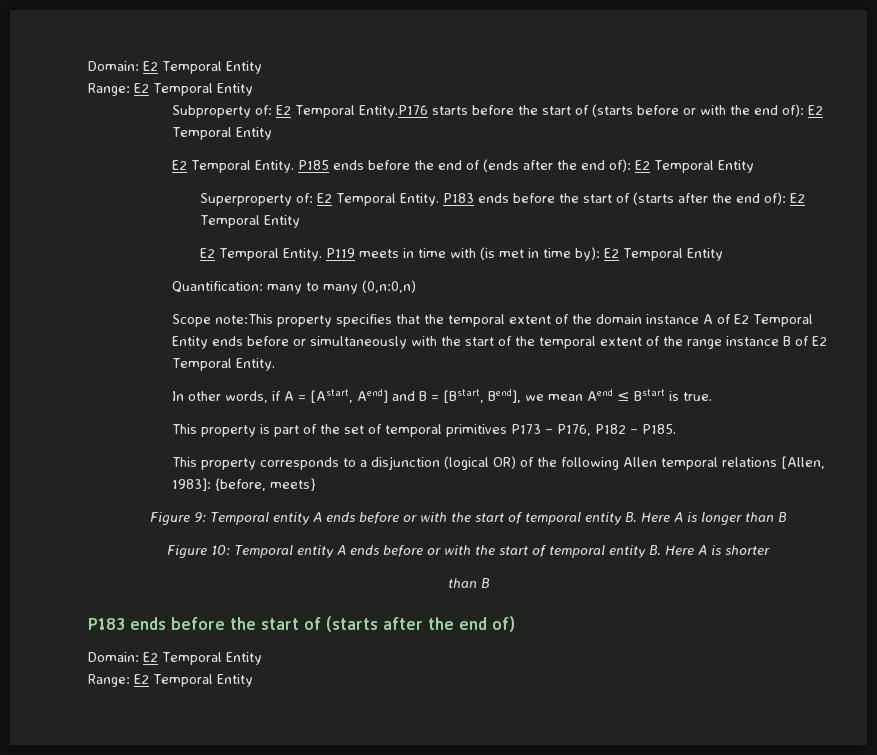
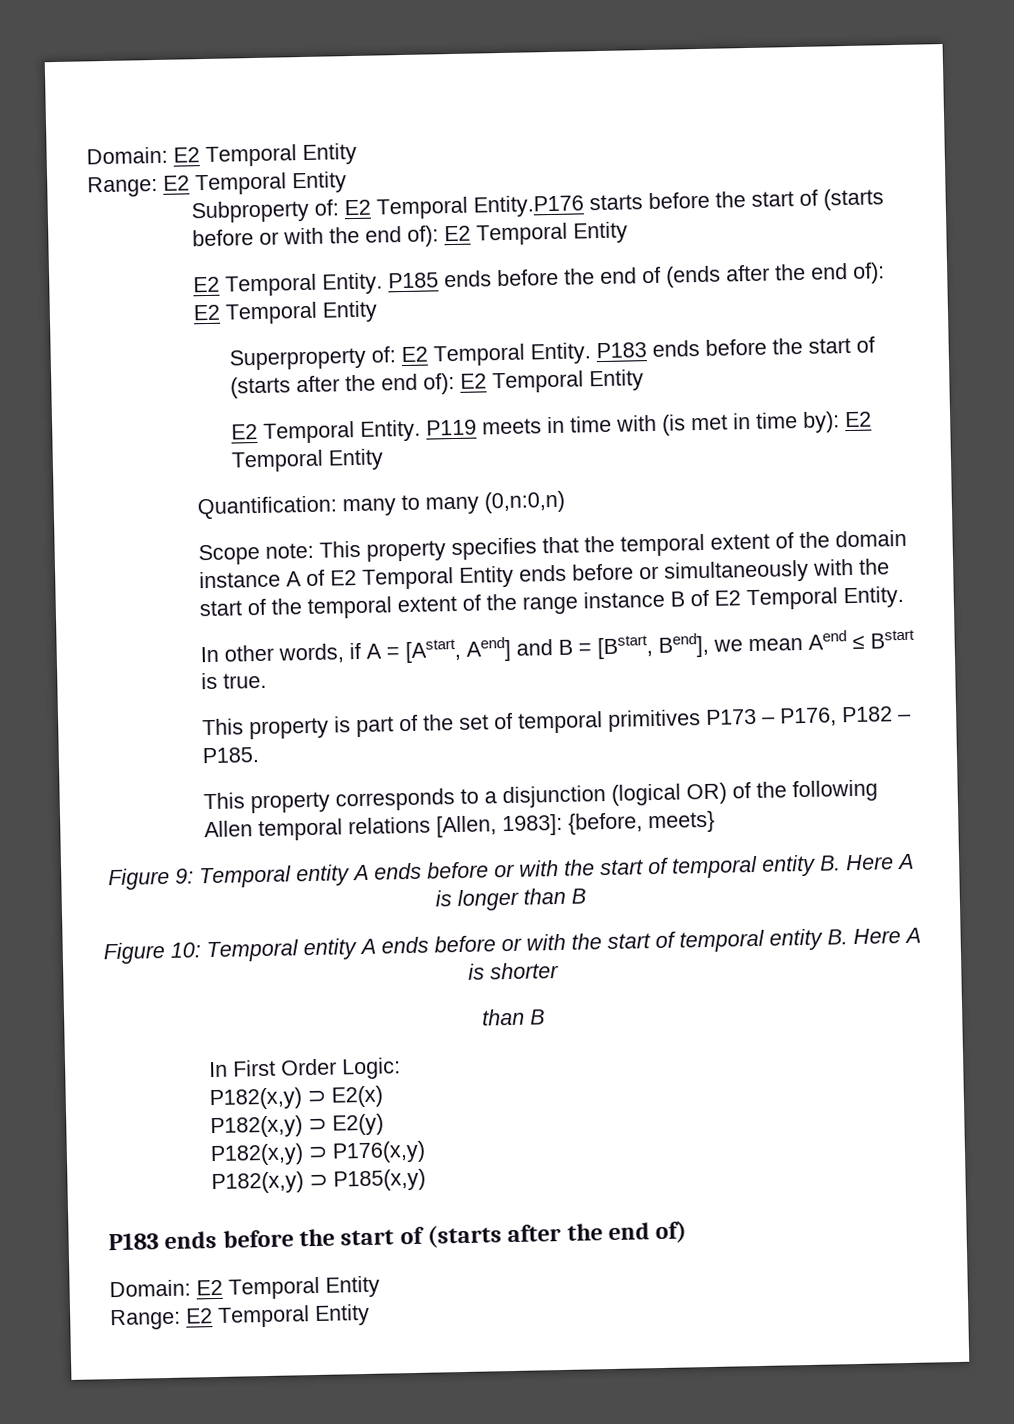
- Scope note:This property specifies that the temporal extent of the domain instance A of E2 Temporal Entity ends before or simultaneously with the start of the temporal extent of the range instance B of E2 Temporal Entity.
+ Scope note: This property specifies that the temporal extent of the domain instance A of E2 Temporal Entity ends before or simultaneously with the start of the temporal extent of the range instance B of E2 Temporal Entity.
+ In First Order Logic:
+ P182(x,y) ⊃ E2(x)
+ P182(x,y) ⊃ E2(y)
+ P182(x,y) ⊃ P176(x,y)
+ P182(x,y) ⊃ P185(x,y)

